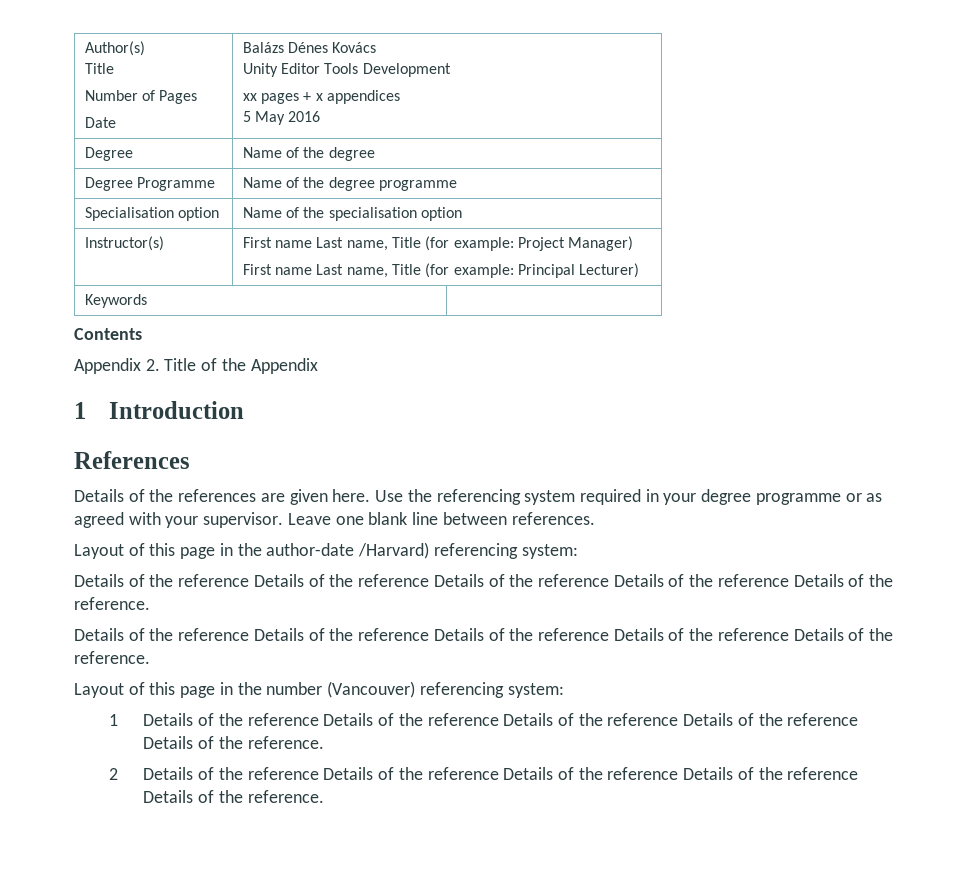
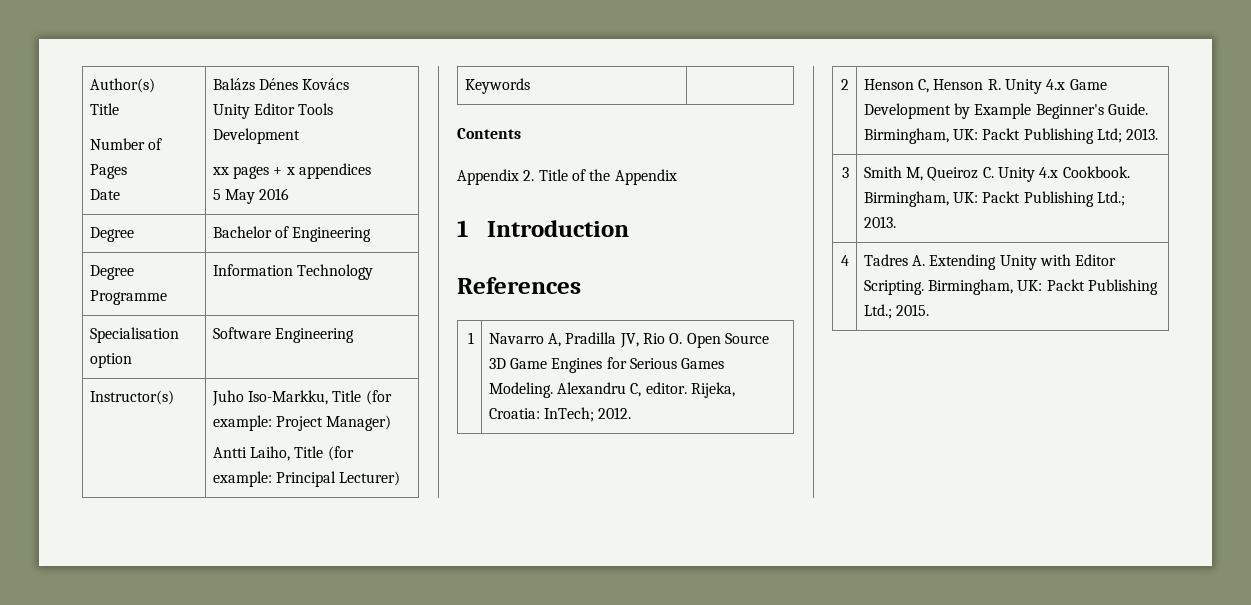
- Degree | Name of the degree
- Degree Programme | Name of the degree programme
- Specialisation option | Name of the specialisation option
- Instructor(s) | First name Last name, Title (for example: Project Manager)
- First name Last name, Title (for example: Principal Lecturer)
+ Degree | Bachelor of Engineering
+ Degree Programme | Information Technology
+ Specialisation option | Software Engineering
+ Instructor(s) | Juho Iso-Markku, Title (for example: Project Manager)
+ Antti Laiho, Title (for example: Principal Lecturer)
- Details of the references are given here. Use the referencing system required in your degree programme or as agreed with your supervisor. Leave one blank line between references.
- Layout of this page in the author-date /Harvard) referencing system:
- Details of the reference Details of the reference Details of the reference Details of the reference Details of the reference.
- Details of the reference Details of the reference Details of the reference Details of the reference Details of the reference.
- Layout of this page in the number (Vancouver) referencing system:
- 1 Details of the reference Details of the reference Details of the reference Details of the reference Details of the reference.
- 2 Details of the reference Details of the reference Details of the reference Details of the reference Details of the reference.
+ 1 | Navarro A, Pradilla JV, Rio O. Open Source 3D Game Engines for Serious Games Modeling. Alexandru C, editor. Rijeka, Croatia: InTech; 2012.
+ 2 | Henson C, Henson R. Unity 4.x Game Development by Example Beginner's Guide. Birmingham, UK: Packt Publishing Ltd; 2013.
+ 3 | Smith M, Queiroz C. Unity 4.x Cookbook. Birmingham, UK: Packt Publishing Ltd.; 2013.
+ 4 | Tadres A. Extending Unity with Editor Scripting. Birmingham, UK: Packt Publishing Ltd.; 2015.

